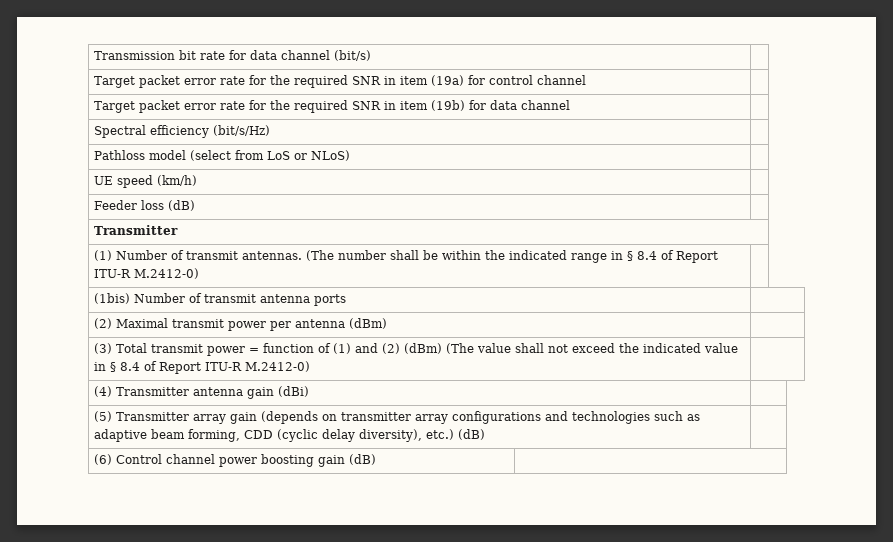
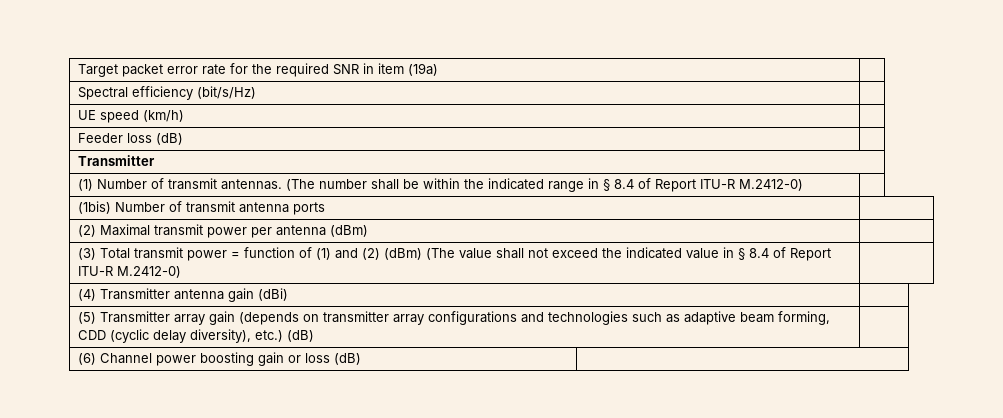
- Transmission bit rate for data channel (bit/s) |
- Target packet error rate for the required SNR in item (19a) for control channel |
- Target packet error rate for the required SNR in item (19b) for data channel |
+ Target packet error rate for the required SNR in item (19a) |
  Spectral efficiency (bit/s/Hz) |
- Pathloss model (select from LoS or NLoS) |
- (6) Control channel power boosting gain (dB) |
+ (6) Channel power boosting gain or loss (dB) |

